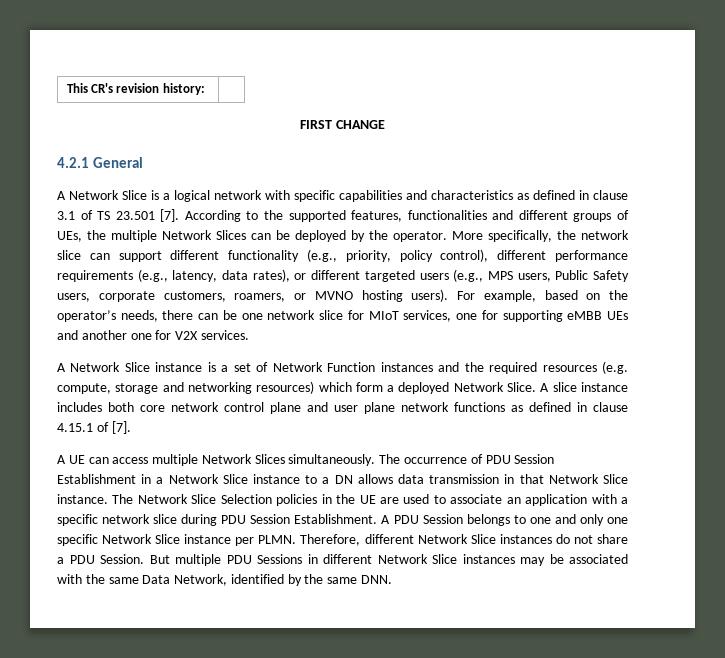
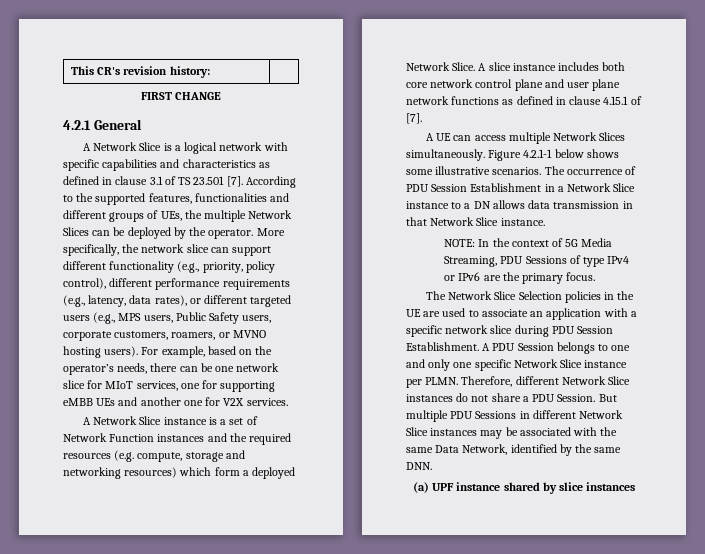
+ Figure 4.2.1-1 below shows some illustrative scenarios.
- The occurrence of PDU Session Establishment in a Network Slice instance to a DN allows data transmission in that Network Slice instance. The Network Slice Selection policies in the UE are used to associate an application with a specific network slice during PDU Session Establishment.
+ The occurrence of PDU Session Establishment in a Network Slice instance to a DN allows data transmission in that Network Slice instance.
+ NOTE: In the context of 5G Media Streaming, PDU Sessions of type IPv4 or IPv6 are the primary focus.
+ The Network Slice Selection policies in the UE are used to associate an application with a specific network slice during PDU Session Establishment.
+ (a) UPF instance shared by slice instances

